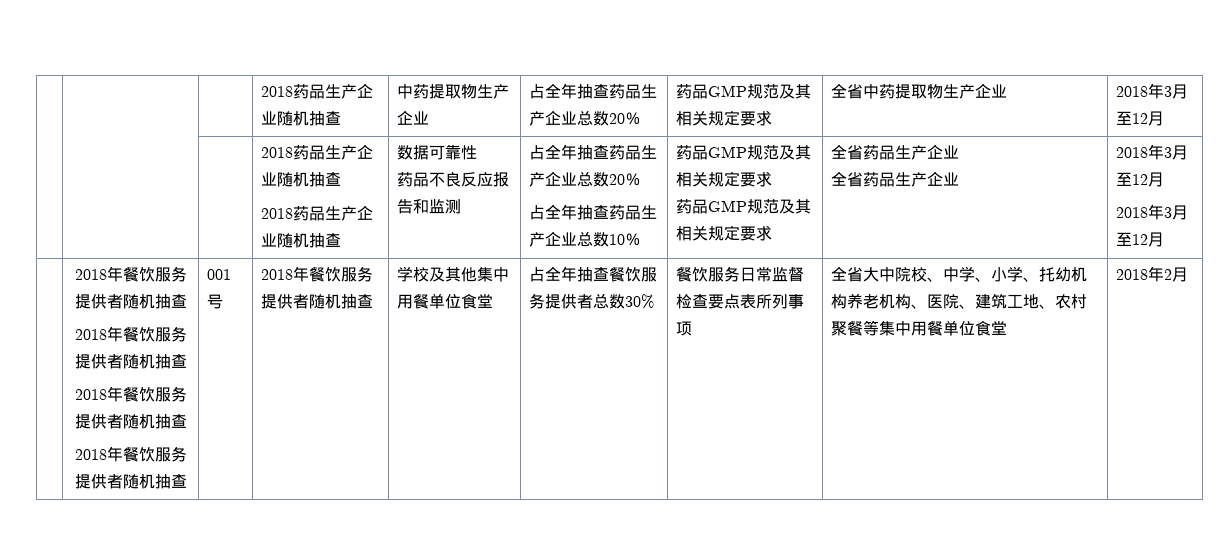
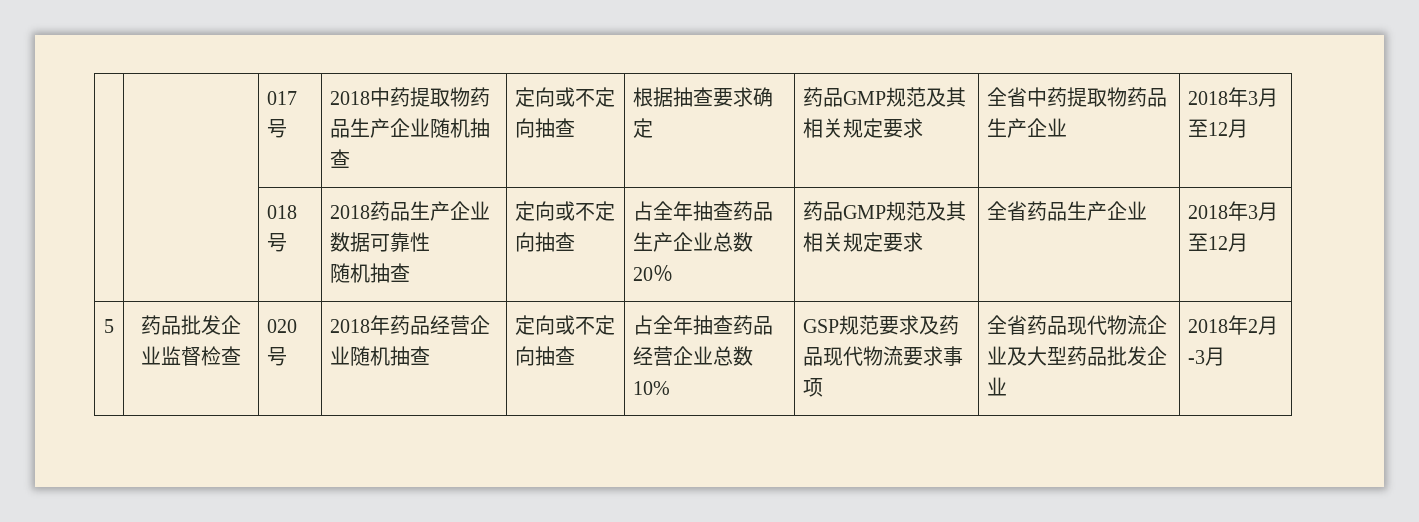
- | | | 2018药品生产企业随机抽查 | 中药提取物生产企业 | 占全年抽查药品生产企业总数20％ | 药品GMP规范及其相关规定要求 | 全省中药提取物生产企业 | 2018年3月至12月
- | | | 2018药品生产企业随机抽查
- 2018药品生产企业随机抽查 | 数据可靠性
- 药品不良反应报告和监测 | 占全年抽查药品生产企业总数20％
- 占全年抽查药品生产企业总数10％ | 药品GMP规范及其相关规定要求
- 药品GMP规范及其相关规定要求 | 全省药品生产企业
- 全省药品生产企业 | 2018年3月至12月
- 2018年3月至12月
- | 2018年餐饮服务提供者随机抽查
- 2018年餐饮服务提供者随机抽查
- 2018年餐饮服务提供者随机抽查
- 2018年餐饮服务提供者随机抽查 | 001号 | 2018年餐饮服务提供者随机抽查 | 学校及其他集中用餐单位食堂 | 占全年抽查餐饮服务提供者总数30% | 餐饮服务日常监督检查要点表所列事项 | 全省大中院校、中学、小学、托幼机构养老机构、医院、建筑工地、农村聚餐等集中用餐单位食堂
+ | | 017号 | 2018中药提取物药品生产企业随机抽查 | 定向或不定向抽查 | 根据抽查要求确定 | 药品GMP规范及其相关规定要求 | 全省中药提取物药品生产企业 | 2018年3月至12月
+ | | 018号 | 2018药品生产企业数据可靠性
+ 随机抽查 | 定向或不定向抽查 | 占全年抽查药品生产企业总数20％ | 药品GMP规范及其相关规定要求 | 全省药品生产企业 | 2018年3月至12月
+ 5 | 药品批发企业监督检查 | 020号 | 2018年药品经营企业随机抽查 | 定向或不定向抽查 | 占全年抽查药品经营企业总数10% | GSP规范要求及药品现代物流要求事项 | 全省药品现代物流企业及大型药品批发企业
- 2018年2月
+ 2018年2月-3月

